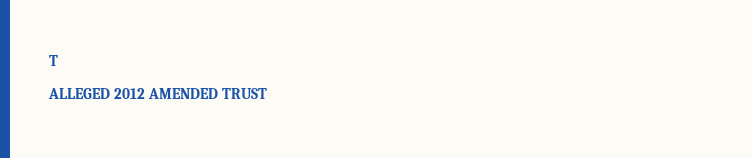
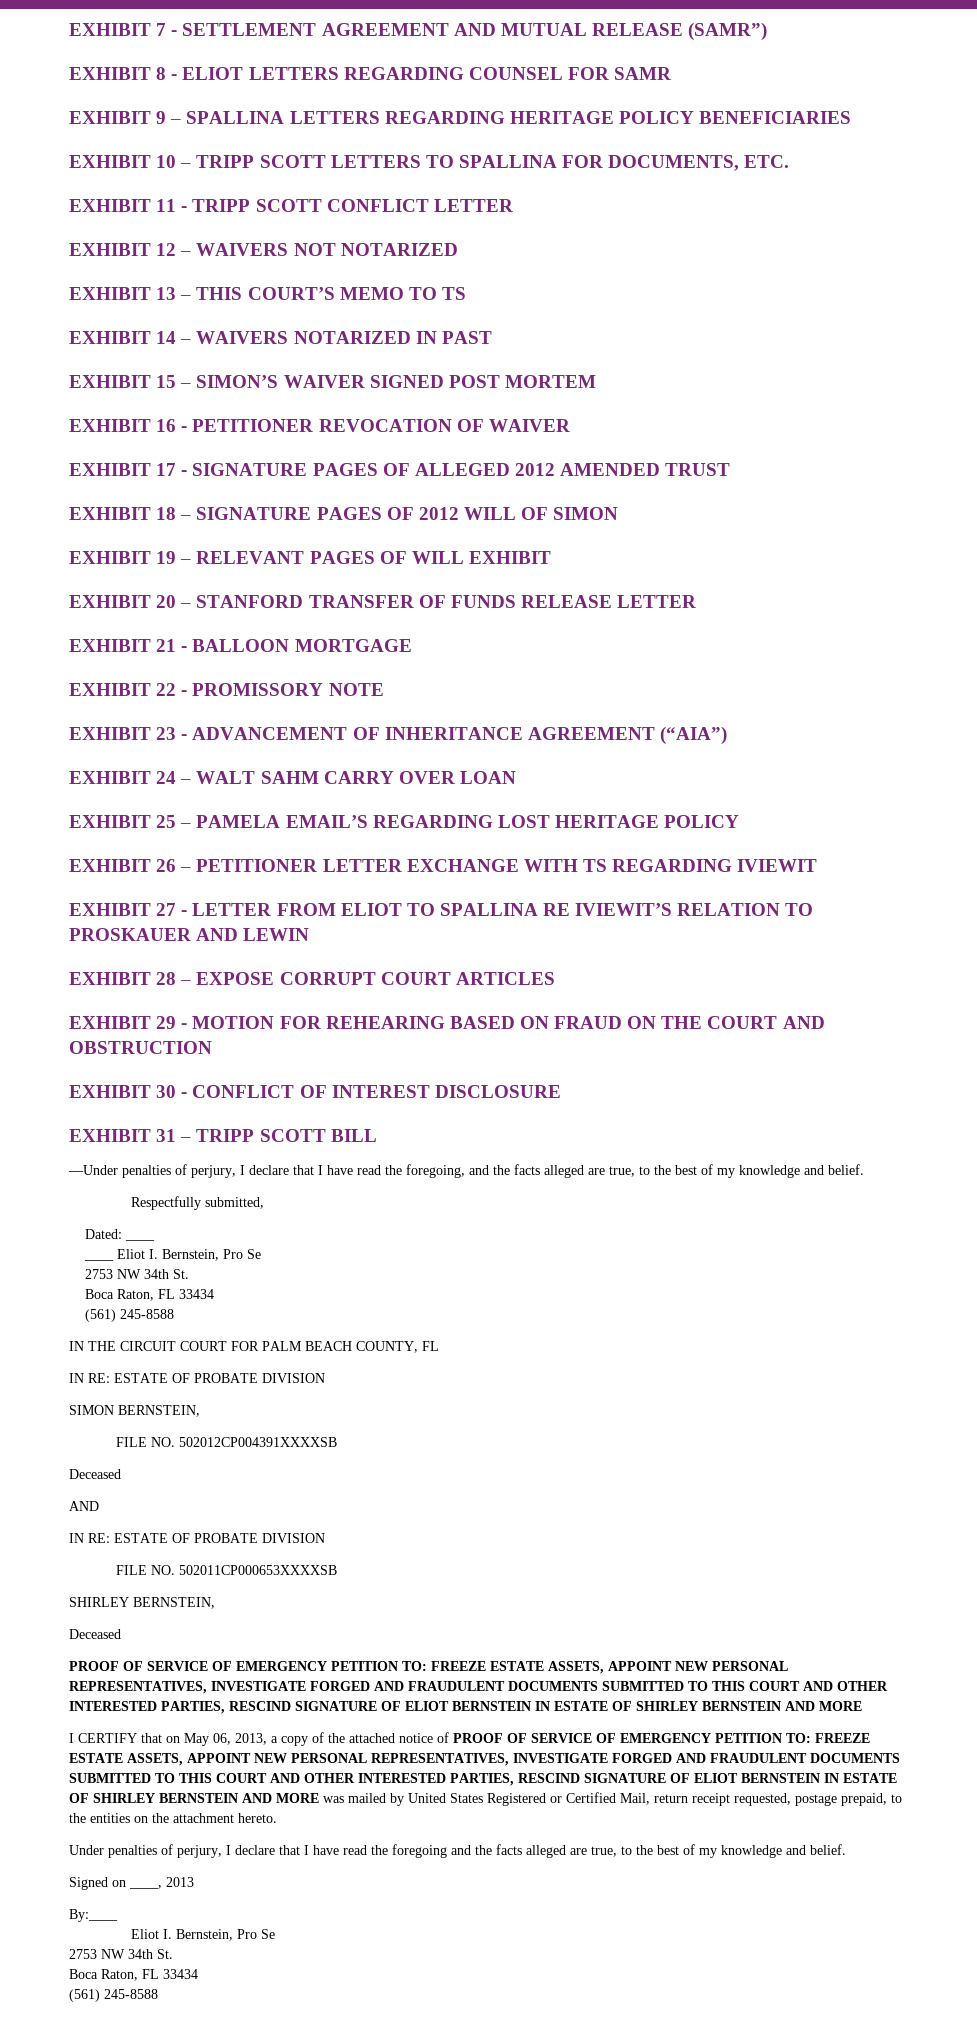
- T
- ALLEGED 2012 AMENDED TRUST
+ EXHIBIT 7 - SETTLEMENT AGREEMENT AND MUTUAL RELEASE (SAMR”)
+ EXHIBIT 8 - ELIOT LETTERS REGARDING COUNSEL FOR SAMR
+ EXHIBIT 9 – SPALLINA LETTERS REGARDING HERITAGE POLICY BENEFICIARIES
+ EXHIBIT 10 – TRIPP SCOTT LETTERS TO SPALLINA FOR DOCUMENTS, ETC.
+ EXHIBIT 11 - TRIPP SCOTT CONFLICT LETTER
+ EXHIBIT 12 – WAIVERS NOT NOTARIZED
+ EXHIBIT 13 – THIS COURT’S MEMO TO TS
+ EXHIBIT 14 – WAIVERS NOTARIZED IN PAST
+ EXHIBIT 15 – SIMON’S WAIVER SIGNED POST MORTEM
+ EXHIBIT 16 - PETITIONER REVOCATION OF WAIVER
+ EXHIBIT 17 - SIGNATURE PAGES OF ALLEGED 2012 AMENDED TRUST
+ EXHIBIT 18 – SIGNATURE PAGES OF 2012 WILL OF SIMON
+ EXHIBIT 19 – RELEVANT PAGES OF WILL EXHIBIT
+ EXHIBIT 20 – STANFORD TRANSFER OF FUNDS RELEASE LETTER
+ EXHIBIT 21 - BALLOON MORTGAGE
+ EXHIBIT 22 - PROMISSORY NOTE
+ EXHIBIT 23 - ADVANCEMENT OF INHERITANCE AGREEMENT (“AIA”)
+ EXHIBIT 24 – WALT SAHM CARRY OVER LOAN
+ EXHIBIT 25 – PAMELA EMAIL’S REGARDING LOST HERITAGE POLICY
+ EXHIBIT 26 – PETITIONER LETTER EXCHANGE WITH TS REGARDING IVIEWIT
+ EXHIBIT 27 - LETTER FROM ELIOT TO SPALLINA RE IVIEWIT’S RELATION TO PROSKAUER AND LEWIN
+ EXHIBIT 28 – EXPOSE CORRUPT COURT ARTICLES
+ EXHIBIT 29 - MOTION FOR REHEARING BASED ON FRAUD ON THE COURT AND OBSTRUCTION
+ EXHIBIT 30 - CONFLICT OF INTEREST DISCLOSURE
+ EXHIBIT 31 – TRIPP SCOTT BILL
+ ―Under penalties of perjury, I declare that I have read the foregoing, and the facts alleged are true, to the best of my knowledge and belief.
+ Respectfully submitted,
+ Dated: ____
+ ____ Eliot I. Bernstein, Pro Se
+ 2753 NW 34th St.
+ Boca Raton, FL 33434
+ (561) 245-8588
+ IN THE CIRCUIT COURT FOR PALM BEACH COUNTY, FL
+ IN RE: ESTATE OF PROBATE DIVISION
+ SIMON BERNSTEIN,
+ FILE NO. 502012CP004391XXXXSB
+ Deceased
+ AND
+ IN RE: ESTATE OF PROBATE DIVISION
+ FILE NO. 502011CP000653XXXXSB
+ SHIRLEY BERNSTEIN,
+ Deceased
+ PROOF OF SERVICE OF EMERGENCY PETITION TO: FREEZE ESTATE ASSETS, APPOINT NEW PERSONAL REPRESENTATIVES, INVESTIGATE FORGED AND FRAUDULENT DOCUMENTS SUBMITTED TO THIS COURT AND OTHER INTERESTED PARTIES, RESCIND SIGNATURE OF ELIOT BERNSTEIN IN ESTATE OF SHIRLEY BERNSTEIN AND MORE
+ I CERTIFY that on May 06, 2013, a copy of the attached notice of PROOF OF SERVICE OF EMERGENCY PETITION TO: FREEZE ESTATE ASSETS, APPOINT NEW PERSONAL REPRESENTATIVES, INVESTIGATE FORGED AND FRAUDULENT DOCUMENTS SUBMITTED TO THIS COURT AND OTHER INTERESTED PARTIES, RESCIND SIGNATURE OF ELIOT BERNSTEIN IN ESTATE OF SHIRLEY BERNSTEIN AND MORE was mailed by United States Registered or Certified Mail, return receipt requested, postage prepaid, to the entities on the attachment hereto.
+ Under penalties of perjury, I declare that I have read the foregoing and the facts alleged are true, to the best of my knowledge and belief.
+ Signed on ____, 2013
+ By:____
+ Eliot I. Bernstein, Pro Se
+ 2753 NW 34th St.
+ Boca Raton, FL 33434
+ (561) 245-8588

